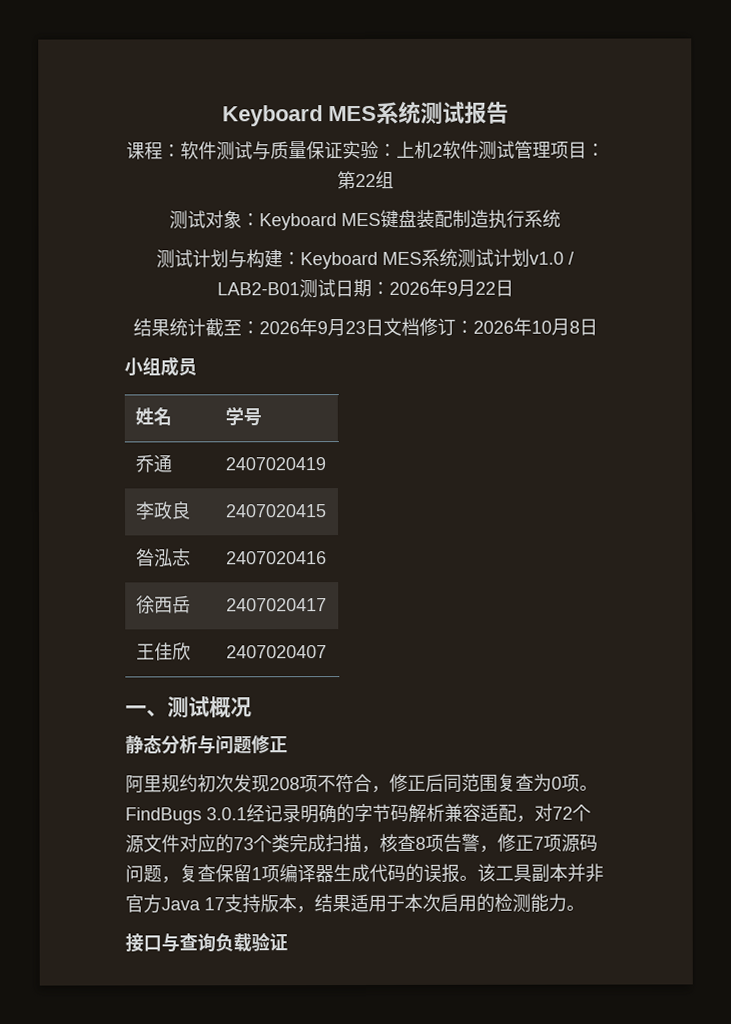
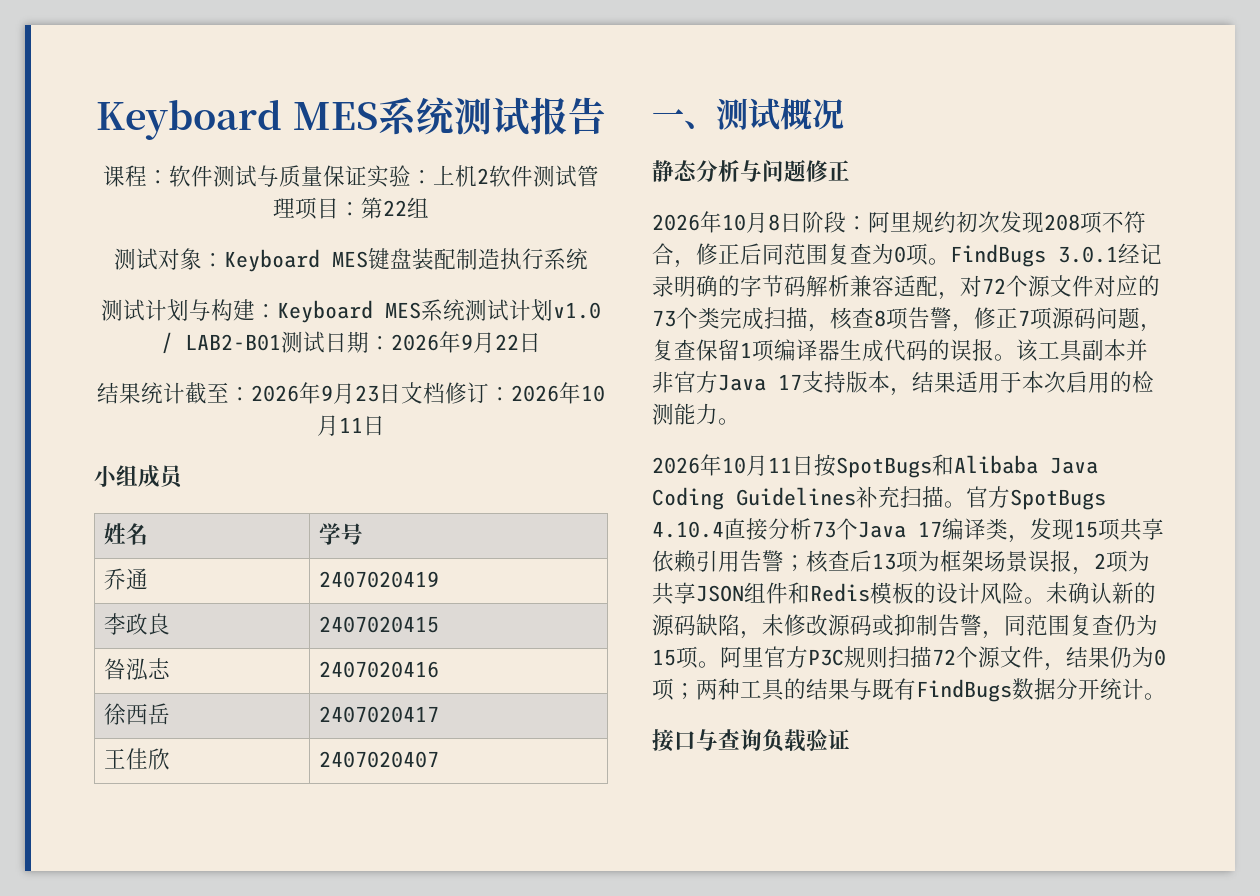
- 结果统计截至：2026年9月23日文档修订：2026年10月8日
+ 结果统计截至：2026年9月23日文档修订：2026年10月11日
- 阿里规约初次发现208项不符合，修正后同范围复查为0项。
+ 2026年10月8日阶段：阿里规约初次发现208项不符合，修正后同范围复查为0项。
+ 2026年10月11日按SpotBugs和Alibaba Java Coding Guidelines补充扫描。官方SpotBugs 4.10.4直接分析73个Java 17编译类，发现15项共享依赖引用告警；核查后13项为框架场景误报，2项为共享JSON组件和Redis模板的设计风险。未确认新的源码缺陷，未修改源码或抑制告警，同范围复查仍为15项。阿里官方P3C规则扫描72个源文件，结果仍为0项；两种工具的结果与既有FindBugs数据分开统计。

